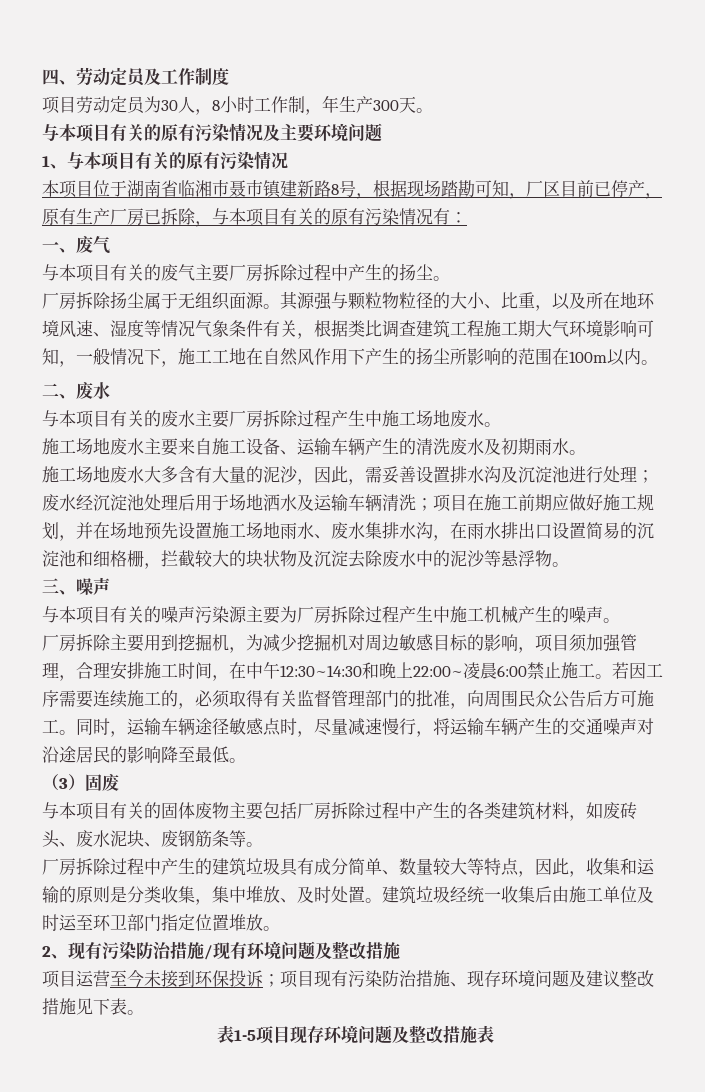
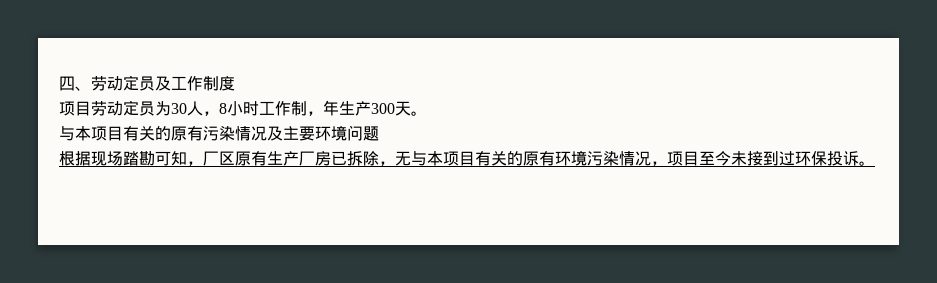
- 1、与本项目有关的原有污染情况
- 本项目位于湖南省临湘市聂市镇建新路8号，根据现场踏勘可知，厂区目前已停产，原有生产厂房已拆除，与本项目有关的原有污染情况有：
- 一、废气
- 与本项目有关的废气主要厂房拆除过程中产生的扬尘。
- 厂房拆除扬尘属于无组织面源。其源强与颗粒物粒径的大小、比重，以及所在地环境风速、湿度等情况气象条件有关，根据类比调查建筑工程施工期大气环境影响可知，一般情况下，施工工地在自然风作用下产生的扬尘所影响的范围在100m以内。
- 二、废水
- 与本项目有关的废水主要厂房拆除过程产生中施工场地废水。
- 施工场地废水主要来自施工设备、运输车辆产生的清洗废水及初期雨水。
- 施工场地废水大多含有大量的泥沙，因此，需妥善设置排水沟及沉淀池进行处理；废水经沉淀池处理后用于场地洒水及运输车辆清洗；项目在施工前期应做好施工规划，并在场地预先设置施工场地雨水、废水集排水沟，在雨水排出口设置简易的沉淀池和细格栅，拦截较大的块状物及沉淀去除废水中的泥沙等悬浮物。
- 三、噪声
- 与本项目有关的噪声污染源主要为厂房拆除过程产生中施工机械产生的噪声。
- 厂房拆除主要用到挖掘机，为减少挖掘机对周边敏感目标的影响，项目须加强管理，合理安排施工时间，在中午12:30~14:30和晚上22:00~凌晨6:00禁止施工。若因工序需要连续施工的，必须取得有关监督管理部门的批准，向周围民众公告后方可施工。同时，运输车辆途径敏感点时，尽量减速慢行，将运输车辆产生的交通噪声对沿途居民的影响降至最低。
- （3）固废
- 与本项目有关的固体废物主要包括厂房拆除过程中产生的各类建筑材料，如废砖头、废水泥块、废钢筋条等。
- 厂房拆除过程中产生的建筑垃圾具有成分简单、数量较大等特点，因此，收集和运输的原则是分类收集，集中堆放、及时处置。建筑垃圾经统一收集后由施工单位及时运至环卫部门指定位置堆放。
- 2、现有污染防治措施/现有环境问题及整改措施
- 项目运营至今未接到环保投诉；项目现有污染防治措施、现存环境问题及建议整改措施见下表。
- 表1-5项目现存环境问题及整改措施表
+ 根据现场踏勘可知，厂区原有生产厂房已拆除，无与本项目有关的原有环境污染情况，项目至今未接到过环保投诉。

